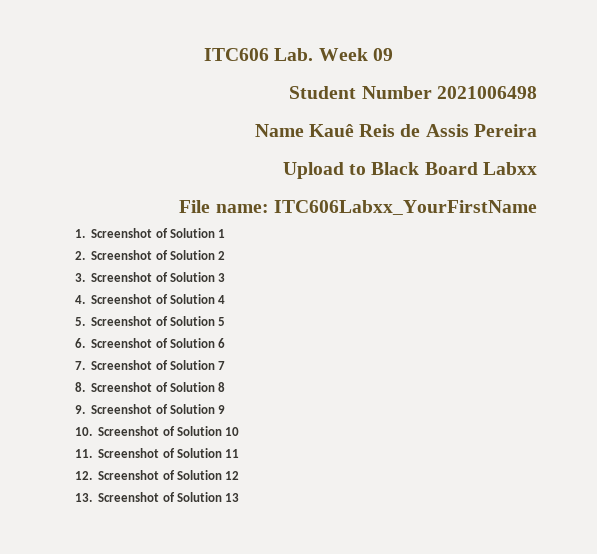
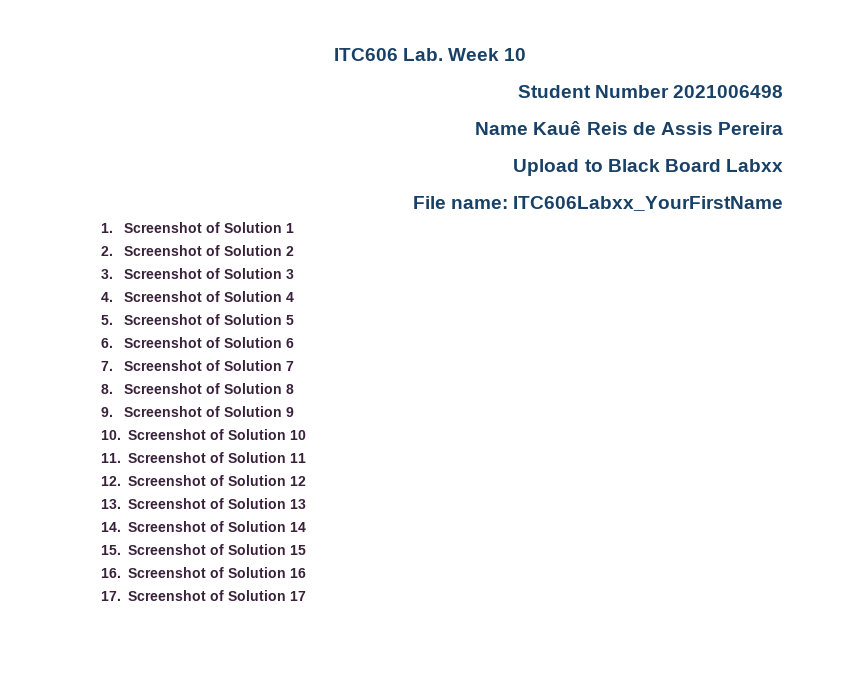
- ITC606 Lab. Week 09
+ ITC606 Lab. Week 10
+ 14. Screenshot of Solution 14
+ 15. Screenshot of Solution 15
+ 16. Screenshot of Solution 16
+ 17. Screenshot of Solution 17

